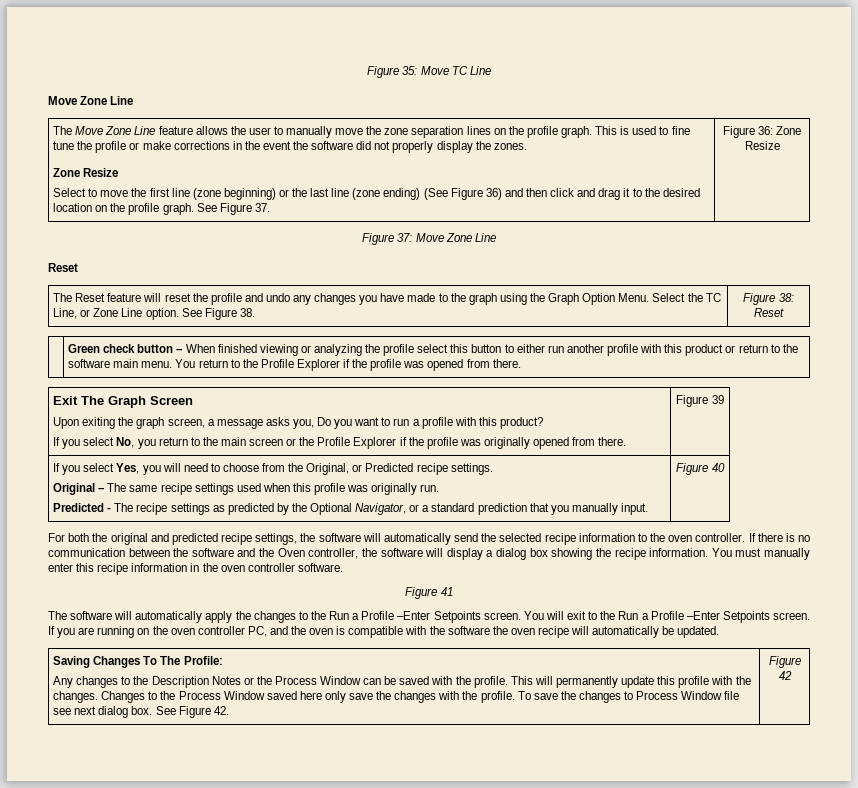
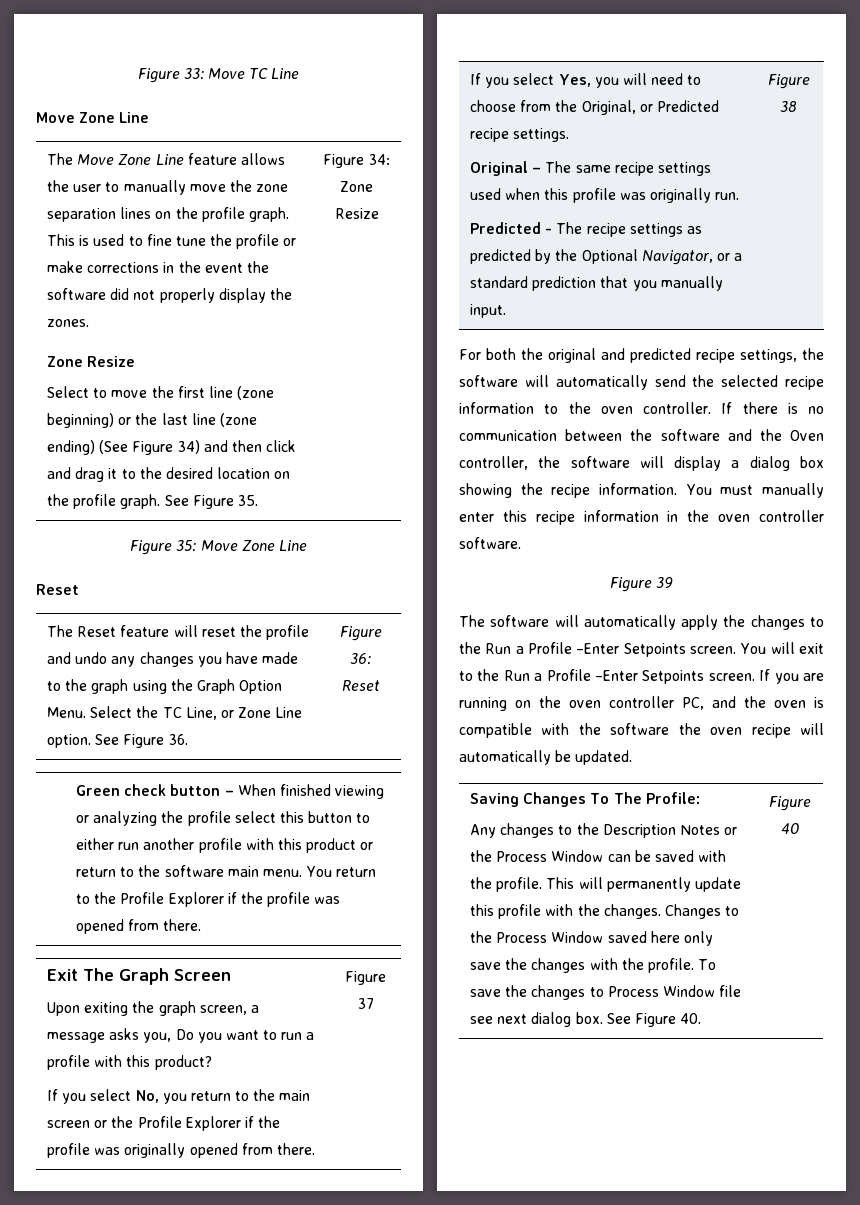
- Figure 35: Move TC Line
+ Figure 33: Move TC Line
- Select to move the first line (zone beginning) or the last line (zone ending) (See Figure 36) and then click and drag it to the desired location on the profile graph.
+ Select to move the first line (zone beginning) or the last line (zone ending) (See Figure 34) and then click and drag it to the desired location on the profile graph.
- See Figure 37. | Figure 36: Zone Resize
+ See Figure 35. | Figure 34: Zone Resize
- Figure 37: Move Zone Line
+ Figure 35: Move Zone Line
- The Reset feature will reset the profile and undo any changes you have made to the graph using the Graph Option Menu. Select the TC Line, or Zone Line option. See Figure 38. | Figure 38: Reset
+ The Reset feature will reset the profile and undo any changes you have made to the graph using the Graph Option Menu. Select the TC Line, or Zone Line option. See Figure 36. | Figure 36: Reset
- Figure 39
+ Figure 37
- Figure 40
+ Figure 38
- Figure 41
+ Figure 39
- See Figure 42. | Figure 42
+ See Figure 40. | Figure 40

